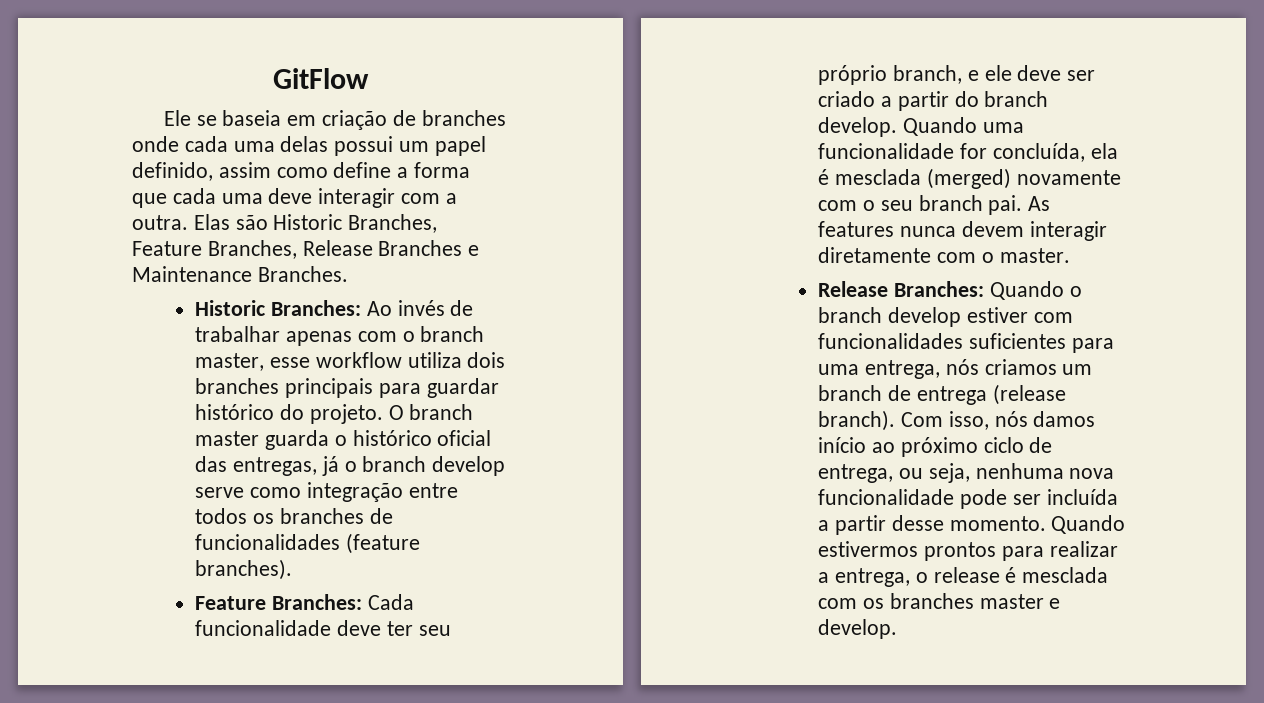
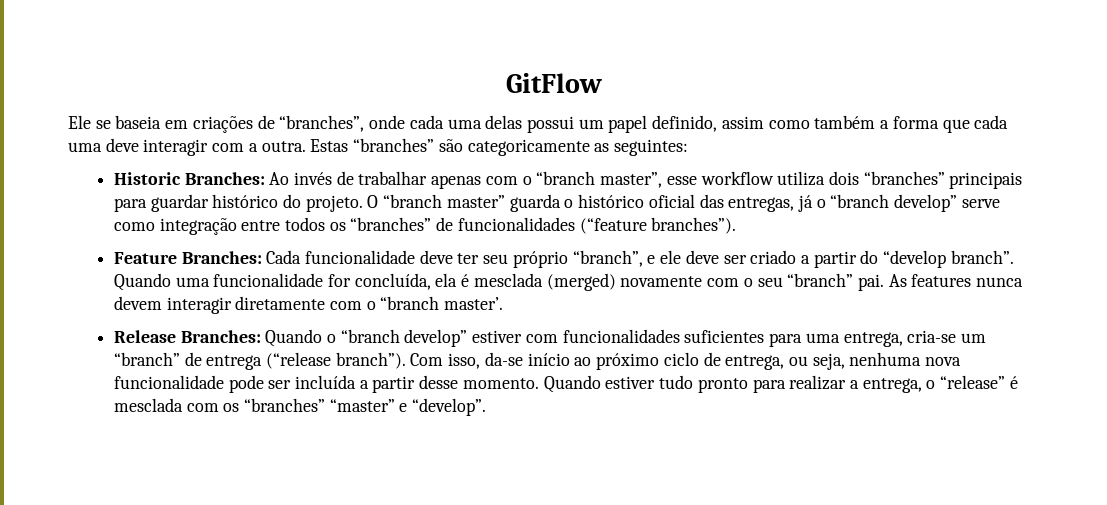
- Ele se baseia em criação de branches onde cada uma delas possui um papel definido, assim como define a forma que cada uma deve interagir com a outra.
+ Ele se baseia em criações de “branches”, onde cada uma delas possui um papel definido, assim como também a forma que cada uma deve interagir com a outra.
- Elas são Historic Branches, Feature Branches, Release Branches e Maintenance Branches.
+ Estas “branches” são categoricamente as seguintes:
- Historic Branches: Ao invés de trabalhar apenas com o branch master, esse workflow utiliza dois branches principais para guardar histórico do projeto.
+ Historic Branches: Ao invés de trabalhar apenas com o “branch master”, esse workflow utiliza dois “branches” principais para guardar histórico do projeto.
- O branch master guarda o histórico oficial das entregas, já o branch develop serve como integração entre todos os branches de funcionalidades (feature branches).
+ O “branch master” guarda o histórico oficial das entregas, já o “branch develop” serve como integração entre todos os “branches” de funcionalidades (“feature branches”).
- Feature Branches: Cada funcionalidade deve ter seu próprio branch, e ele deve ser criado a partir do branch develop.
+ Feature Branches: Cada funcionalidade deve ter seu próprio “branch”, e ele deve ser criado a partir do “develop branch”.
- Quando uma funcionalidade for concluída, ela é mesclada (merged) novamente com o seu branch pai.
+ Quando uma funcionalidade for concluída, ela é mesclada (merged) novamente com o seu “branch” pai.
- As features nunca devem interagir diretamente com o master.
+ As features nunca devem interagir diretamente com o “branch master’.
- Release Branches: Quando o branch develop estiver com funcionalidades suficientes para uma entrega, nós criamos um branch de entrega (release branch). Com isso, nós damos início ao próximo ciclo de entrega, ou seja, nenhuma nova funcionalidade pode ser incluída a partir desse momento.
+ Release Branches: Quando o “branch develop” estiver com funcionalidades suficientes para uma entrega, cria-se um “branch” de entrega (“release branch”). Com isso, da-se início ao próximo ciclo de entrega, ou seja, nenhuma nova funcionalidade pode ser incluída a partir desse momento.
- Quando estivermos prontos para realizar a entrega, o release é mesclada com os branches master e develop.
+ Quando estiver tudo pronto para realizar a entrega, o “release” é mesclada com os “branches” “master” e “develop”.

